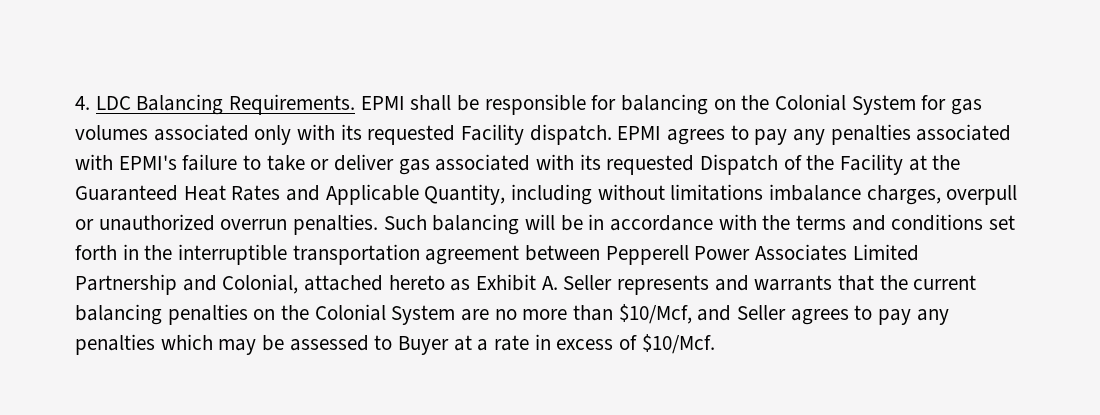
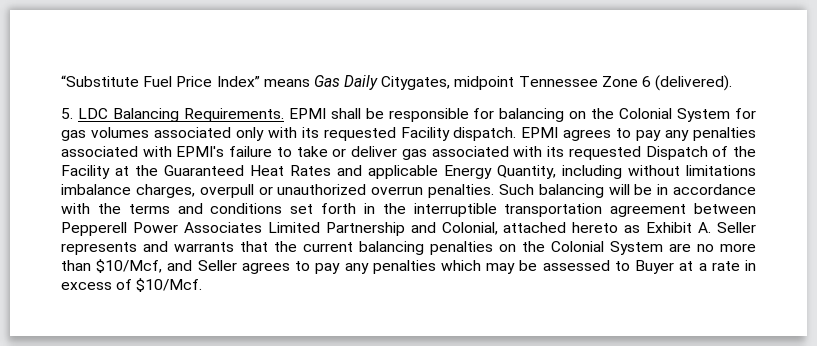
- 4. LDC Balancing Requirements.
+ “Substitute Fuel Price Index” means Gas Daily Citygates, midpoint Tennessee Zone 6 (delivered).
+ 5. LDC Balancing Requirements.
- EPMI agrees to pay any penalties associated with EPMI's failure to take or deliver gas associated with its requested Dispatch of the Facility at the Guaranteed Heat Rates and Applicable Quantity, including without limitations imbalance charges, overpull or unauthorized overrun penalties.
+ EPMI agrees to pay any penalties associated with EPMI's failure to take or deliver gas associated with its requested Dispatch of the Facility at the Guaranteed Heat Rates and applicable Energy Quantity, including without limitations imbalance charges, overpull or unauthorized overrun penalties.

